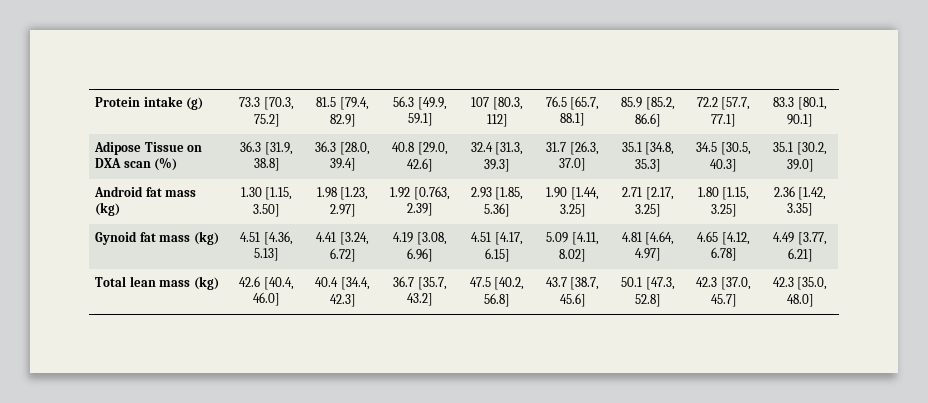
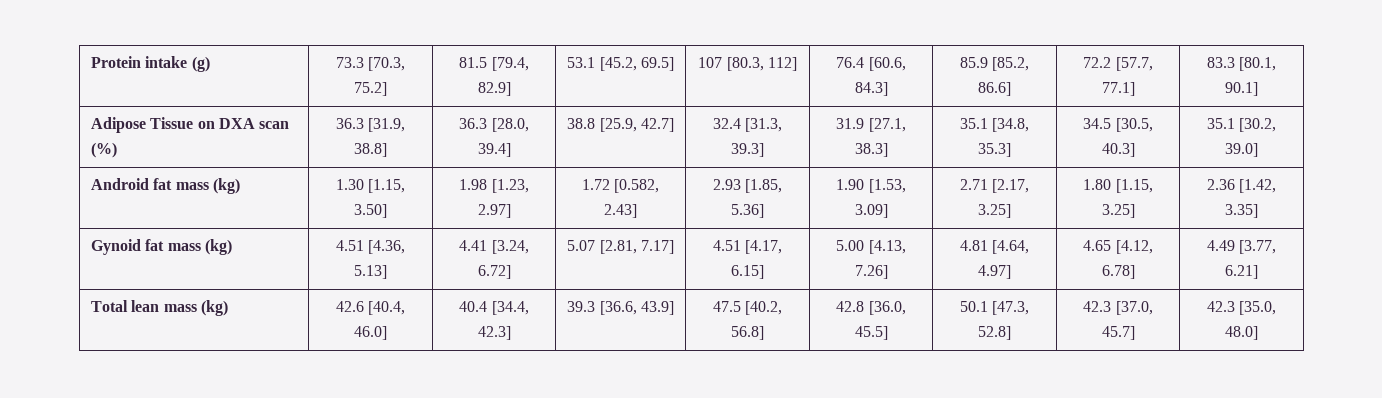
- Protein intake (g) | 73.3 [70.3, 75.2] | 81.5 [79.4, 82.9] | 56.3 [49.9, 59.1] | 107 [80.3, 112] | 76.5 [65.7, 88.1] | 85.9 [85.2, 86.6] | 72.2 [57.7, 77.1] | 83.3 [80.1, 90.1]
+ Protein intake (g) | 73.3 [70.3, 75.2] | 81.5 [79.4, 82.9] | 53.1 [45.2, 69.5] | 107 [80.3, 112] | 76.4 [60.6, 84.3] | 85.9 [85.2, 86.6] | 72.2 [57.7, 77.1] | 83.3 [80.1, 90.1]
- Adipose Tissue on DXA scan (%) | 36.3 [31.9, 38.8] | 36.3 [28.0, 39.4] | 40.8 [29.0, 42.6] | 32.4 [31.3, 39.3] | 31.7 [26.3, 37.0] | 35.1 [34.8, 35.3] | 34.5 [30.5, 40.3] | 35.1 [30.2, 39.0]
+ Adipose Tissue on DXA scan (%) | 36.3 [31.9, 38.8] | 36.3 [28.0, 39.4] | 38.8 [25.9, 42.7] | 32.4 [31.3, 39.3] | 31.9 [27.1, 38.3] | 35.1 [34.8, 35.3] | 34.5 [30.5, 40.3] | 35.1 [30.2, 39.0]
- Android fat mass (kg) | 1.30 [1.15, 3.50] | 1.98 [1.23, 2.97] | 1.92 [0.763, 2.39] | 2.93 [1.85, 5.36] | 1.90 [1.44, 3.25] | 2.71 [2.17, 3.25] | 1.80 [1.15, 3.25] | 2.36 [1.42, 3.35]
+ Android fat mass (kg) | 1.30 [1.15, 3.50] | 1.98 [1.23, 2.97] | 1.72 [0.582, 2.43] | 2.93 [1.85, 5.36] | 1.90 [1.53, 3.09] | 2.71 [2.17, 3.25] | 1.80 [1.15, 3.25] | 2.36 [1.42, 3.35]
- Gynoid fat mass (kg) | 4.51 [4.36, 5.13] | 4.41 [3.24, 6.72] | 4.19 [3.08, 6.96] | 4.51 [4.17, 6.15] | 5.09 [4.11, 8.02] | 4.81 [4.64, 4.97] | 4.65 [4.12, 6.78] | 4.49 [3.77, 6.21]
+ Gynoid fat mass (kg) | 4.51 [4.36, 5.13] | 4.41 [3.24, 6.72] | 5.07 [2.81, 7.17] | 4.51 [4.17, 6.15] | 5.00 [4.13, 7.26] | 4.81 [4.64, 4.97] | 4.65 [4.12, 6.78] | 4.49 [3.77, 6.21]
- Total lean mass (kg) | 42.6 [40.4, 46.0] | 40.4 [34.4, 42.3] | 36.7 [35.7, 43.2] | 47.5 [40.2, 56.8] | 43.7 [38.7, 45.6] | 50.1 [47.3, 52.8] | 42.3 [37.0, 45.7] | 42.3 [35.0, 48.0]
+ Total lean mass (kg) | 42.6 [40.4, 46.0] | 40.4 [34.4, 42.3] | 39.3 [36.6, 43.9] | 47.5 [40.2, 56.8] | 42.8 [36.0, 45.5] | 50.1 [47.3, 52.8] | 42.3 [37.0, 45.7] | 42.3 [35.0, 48.0]

